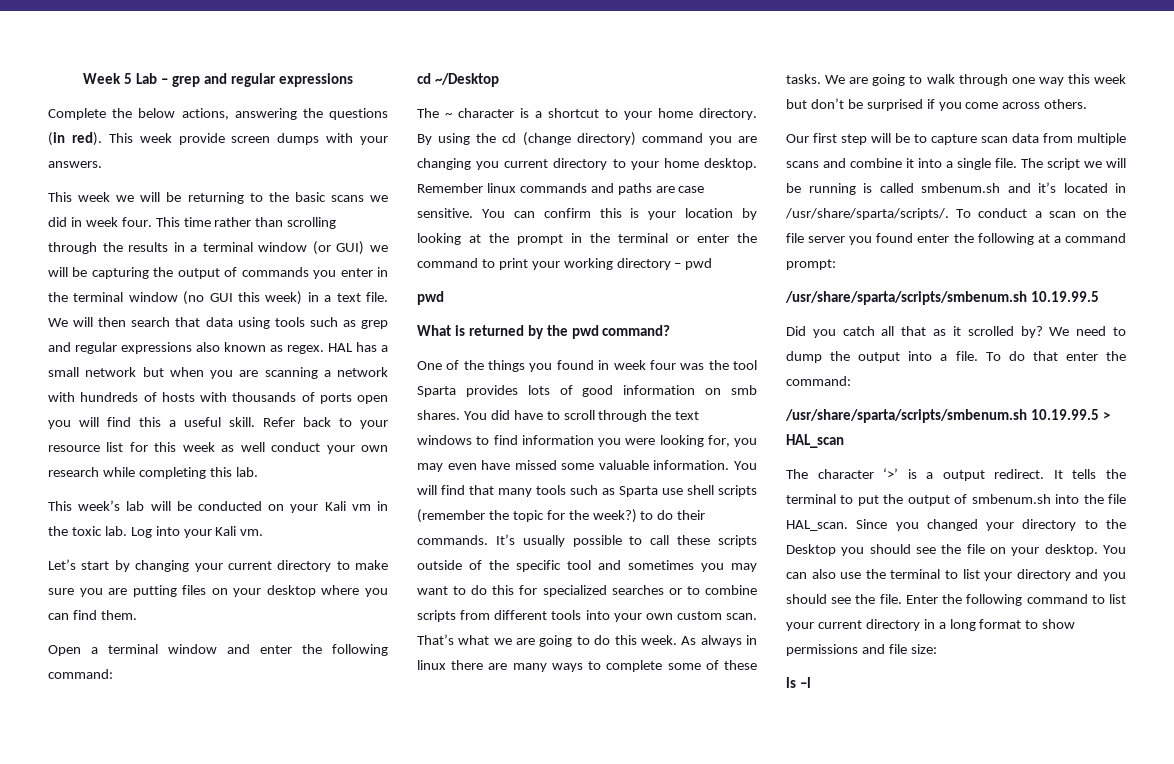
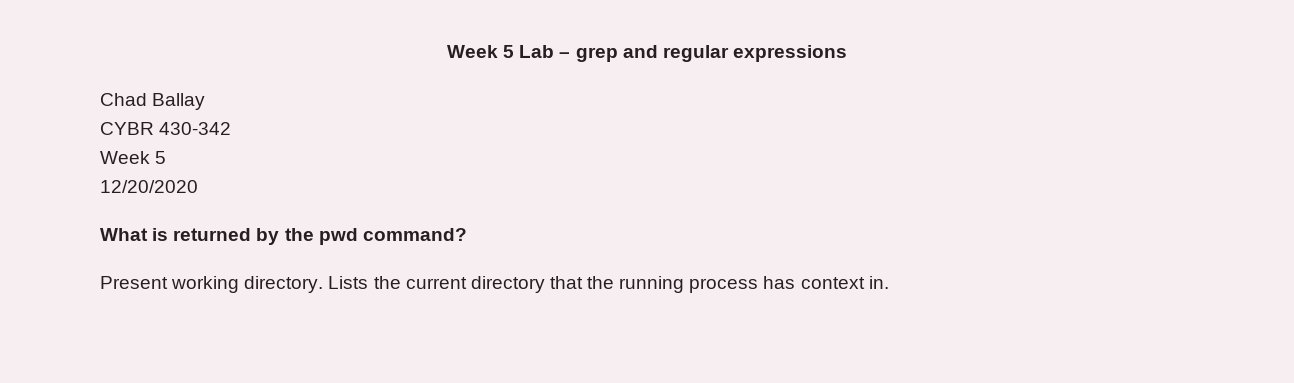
- Complete the below actions, answering the questions (in red). This week provide screen dumps with your answers.
- This week we will be returning to the basic scans we did in week four. This time rather than scrolling through the results in a terminal window (or GUI) we will be capturing the output of commands you enter in the terminal window (no GUI this week) in a text file. We will then search that data using tools such as grep and regular expressions also known as regex. HAL has a small network but when you are scanning a network with hundreds of hosts with thousands of ports open you will find this a useful skill. Refer back to your resource list for this week as well conduct your own research while completing this lab.
- This week’s lab will be conducted on your Kali vm in the toxic lab. Log into your Kali vm.
- Let’s start by changing your current directory to make sure you are putting files on your desktop where you can find them.
- Open a terminal window and enter the following command:
- cd ~/Desktop
- The ~ character is a shortcut to your home directory. By using the cd (change directory) command you are changing you current directory to your home desktop. Remember linux commands and paths are case sensitive. You can confirm this is your location by looking at the prompt in the terminal or enter the command to print your working directory – pwd
- pwd
+ Chad Ballay
+ CYBR 430-342
+ Week 5
+ 12/20/2020
- One of the things you found in week four was the tool Sparta provides lots of good information on smb shares. You did have to scroll through the text windows to find information you were looking for, you may even have missed some valuable information. You will find that many tools such as Sparta use shell scripts (remember the topic for the week?) to do their commands. It’s usually possible to call these scripts outside of the specific tool and sometimes you may want to do this for specialized searches or to combine scripts from different tools into your own custom scan. That’s what we are going to do this week. As always in linux there are many ways to complete some of these tasks. We are going to walk through one way this week but don’t be surprised if you come across others.
- Our first step will be to capture scan data from multiple scans and combine it into a single file. The script we will be running is called smbenum.sh and it’s located in /usr/share/sparta/scripts/. To conduct a scan on the file server you found enter the following at a command prompt:
- /usr/share/sparta/scripts/smbenum.sh 10.19.99.5
- Did you catch all that as it scrolled by? We need to dump the output into a file. To do that enter the command:
- /usr/share/sparta/scripts/smbenum.sh 10.19.99.5 > HAL_scan
- The character ‘>’ is a output redirect. It tells the terminal to put the output of smbenum.sh into the file HAL_scan. Since you changed your directory to the Desktop you should see the file on your desktop. You can also use the terminal to list your directory and you should see the file. Enter the following command to list your current directory in a long format to show permissions and file size:
- ls –l
+ Present working directory. Lists the current directory that the running process has context in.

